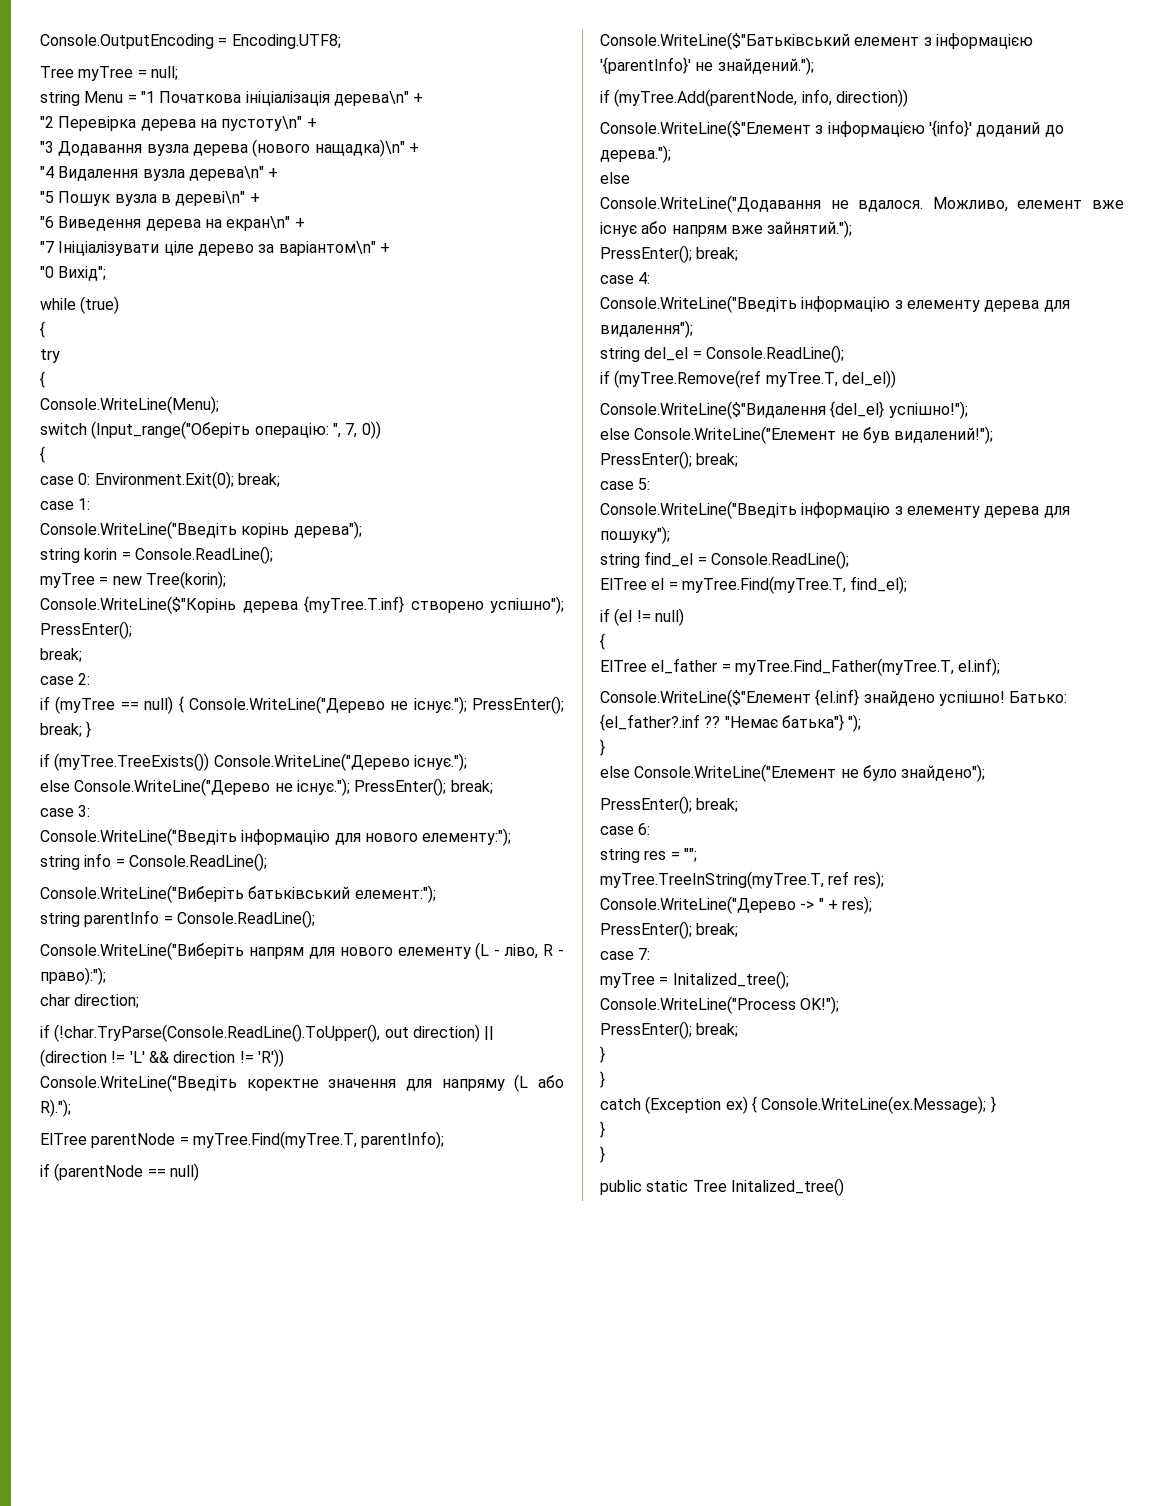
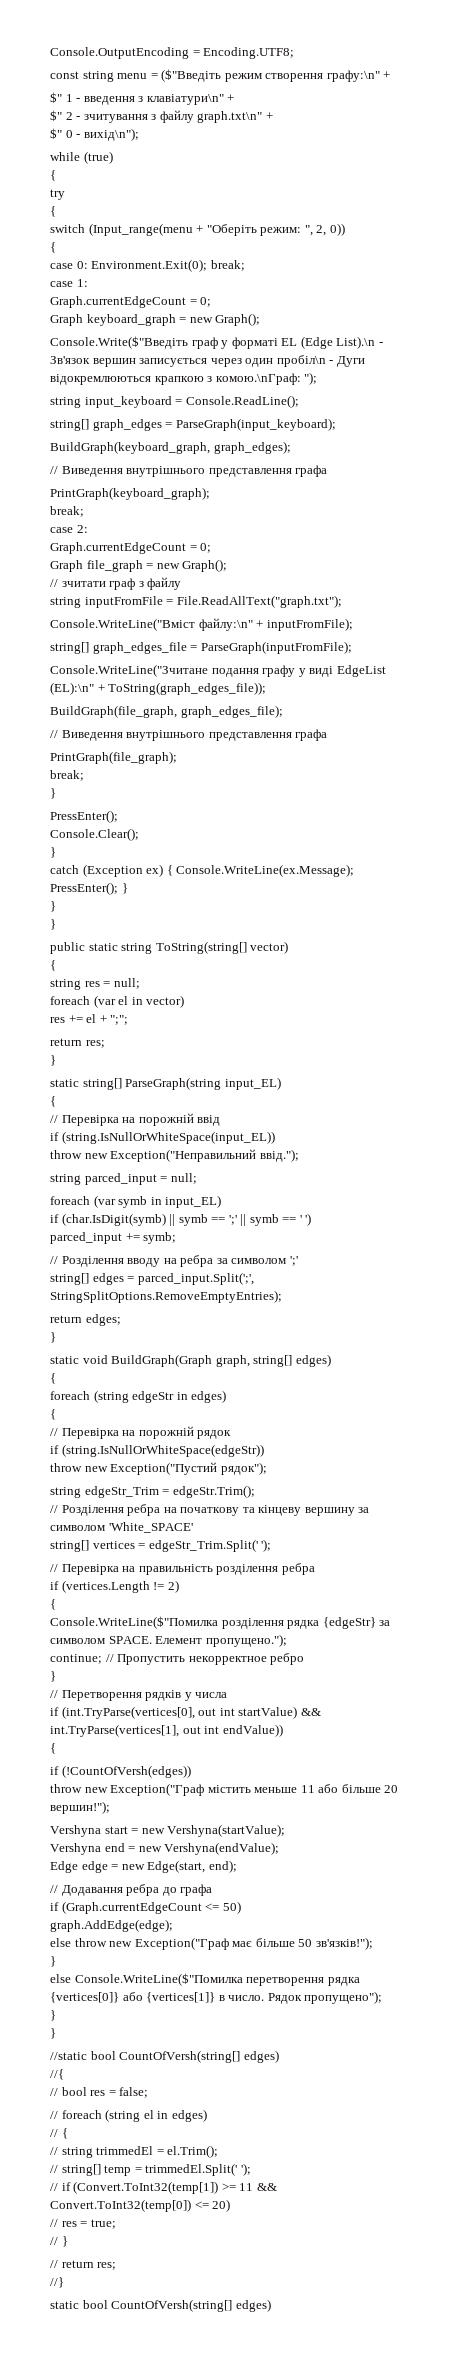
- Tree myTree = null;
- string Menu = "1 Початкова ініціалізація дерева\n" +
- "2 Перевірка дерева на пустоту\n" +
- "3 Додавання вузла дерева (нового нащадка)\n" +
- "4 Видалення вузла дерева\n" +
- "5 Пошук вузла в дереві\n" +
- "6 Виведення дерева на екран\n" +
- "7 Ініціалізувати ціле дерево за варіантом\n" +
- "0 Вихід";
+ const string menu = ($"Введіть режим створення графу:\n" +
+ $" 1 - введення з клавіатури\n" +
+ $" 2 - зчитування з файлу graph.txt\n" +
+ $" 0 - вихід\n");
- Console.WriteLine(Menu);
- switch (Input_range("Оберіть операцію: ", 7, 0))
+ switch (Input_range(menu + "Оберіть режим: ", 2, 0))
  case 1:
- Console.WriteLine("Введіть корінь дерева");
- string korin = Console.ReadLine();
- myTree = new Tree(korin);
- Console.WriteLine($"Корінь дерева {myTree.T.inf} створено успішно"); PressEnter();
+ Graph.currentEdgeCount = 0;
+ Graph keyboard_graph = new Graph();
+ Console.Write($"Введіть граф у форматі EL (Edge List).\n - Зв'язок вершин записується через один пробіл\n - Дуги відокремлюються крапкою з комою.\nГраф: ");
+ string input_keyboard = Console.ReadLine();
+ string[] graph_edges = ParseGraph(input_keyboard);
+ BuildGraph(keyboard_graph, graph_edges);
+ // Виведення внутрішнього представлення графа
+ PrintGraph(keyboard_graph);
  break;
  case 2:
- if (myTree == null) { Console.WriteLine("Дерево не існує."); PressEnter(); break; }
- if (myTree.TreeExists()) Console.WriteLine("Дерево існує.");
- else Console.WriteLine("Дерево не існує."); PressEnter(); break;
- case 3:
- Console.WriteLine("Введіть інформацію для нового елементу:");
- string info = Console.ReadLine();
- Console.WriteLine("Виберіть батьківський елемент:");
- string parentInfo = Console.ReadLine();
- Console.WriteLine("Виберіть напрям для нового елементу (L - ліво, R - право):");
- char direction;
- if (!char.TryParse(Console.ReadLine().ToUpper(), out direction) || (direction != 'L' && direction != 'R'))
- Console.WriteLine("Введіть коректне значення для напряму (L або R).");
- ElTree parentNode = myTree.Find(myTree.T, parentInfo);
- if (parentNode == null)
- Console.WriteLine($"Батьківський елемент з інформацією '{parentInfo}' не знайдений.");
- if (myTree.Add(parentNode, info, direction))
- Console.WriteLine($"Елемент з інформацією '{info}' доданий до дерева.");
- else
- Console.WriteLine("Додавання не вдалося. Можливо, елемент вже існує або напрям вже зайнятий.");
- PressEnter(); break;
- case 4:
- Console.WriteLine("Введіть інформацію з елементу дерева для видалення");
- string del_el = Console.ReadLine();
- if (myTree.Remove(ref myTree.T, del_el))
- Console.WriteLine($"Видалення {del_el} успішно!");
- else Console.WriteLine("Елемент не був видалений!");
- PressEnter(); break;
- case 5:
- Console.WriteLine("Введіть інформацію з елементу дерева для пошуку");
- string find_el = Console.ReadLine();
- ElTree el = myTree.Find(myTree.T, find_el);
- if (el != null)
- {
- ElTree el_father = myTree.Find_Father(myTree.T, el.inf);
- Console.WriteLine($"Eлемент {el.inf} знайдено успішно! Батько: {el_father?.inf ?? "Немає батька"} ");
+ Graph.currentEdgeCount = 0;
+ Graph file_graph = new Graph();
+ // зчитати граф з файлу
+ string inputFromFile = File.ReadAllText("graph.txt");
+ Console.WriteLine("Вміст файлу:\n" + inputFromFile);
+ string[] graph_edges_file = ParseGraph(inputFromFile);
+ Console.WriteLine("Зчитане подання графу у виді EdgeList (EL):\n" + ToString(graph_edges_file));
+ BuildGraph(file_graph, graph_edges_file);
+ // Виведення внутрішнього представлення графа
+ PrintGraph(file_graph);
+ break;
  }
- else Console.WriteLine("Елемент не було знайдено");
- PressEnter(); break;
- case 6:
- string res = "";
- myTree.TreeInString(myTree.T, ref res);
- Console.WriteLine("Дерево -> " + res);
- PressEnter(); break;
- case 7:
- myTree = Initalized_tree();
- Console.WriteLine("Process OK!");
- PressEnter(); break;
- }
+ PressEnter();
+ Console.Clear();
- catch (Exception ex) { Console.WriteLine(ex.Message); }
+ catch (Exception ex) { Console.WriteLine(ex.Message); PressEnter(); }
- public static Tree Initalized_tree()
+ public static string ToString(string[] vector)
+ {
+ string res = null;
+ foreach (var el in vector)
+ res += el + ";";
+ return res;
+ }
+ static string[] ParseGraph(string input_EL)
+ {
+ // Перевірка на порожній ввід
+ if (string.IsNullOrWhiteSpace(input_EL))
+ throw new Exception("Неправильний ввід.");
+ string parced_input = null;
+ foreach (var symb in input_EL)
+ if (char.IsDigit(symb) || symb == ';' || symb == ' ')
+ parced_input += symb;
+ // Розділення вводу на ребра за символом ';'
+ string[] edges = parced_input.Split(';', StringSplitOptions.RemoveEmptyEntries);
+ return edges;
+ }
+ static void BuildGraph(Graph graph, string[] edges)
+ {
+ foreach (string edgeStr in edges)
+ {
+ // Перевірка на порожній рядок
+ if (string.IsNullOrWhiteSpace(edgeStr))
+ throw new Exception("Пустий рядок");
+ string edgeStr_Trim = edgeStr.Trim();
+ // Розділення ребра на початкову та кінцеву вершину за символом 'White_SPACE'
+ string[] vertices = edgeStr_Trim.Split(' ');
+ // Перевірка на правильність розділення ребра
+ if (vertices.Length != 2)
+ {
+ Console.WriteLine($"Помилка розділення рядка {edgeStr} за символом SPACE. Елемент пропущено.");
+ continue; // Пропустить некорректное ребро
+ }
+ // Перетворення рядків у числа
+ if (int.TryParse(vertices[0], out int startValue) && int.TryParse(vertices[1], out int endValue))
+ {
+ if (!CountOfVersh(edges))
+ throw new Exception("Граф містить меньше 11 або більше 20 вершин!");
+ Vershyna start = new Vershyna(startValue);
+ Vershyna end = new Vershyna(endValue);
+ Edge edge = new Edge(start, end);
+ // Додавання ребра до графа
+ if (Graph.currentEdgeCount <= 50)
+ graph.AddEdge(edge);
+ else throw new Exception("Граф має більше 50 зв'язків!");
+ }
+ else Console.WriteLine($"Помилка перетворення рядка {vertices[0]} або {vertices[1]} в число. Рядок пропущено");
+ }
+ }
+ //static bool CountOfVersh(string[] edges)
+ //{
+ // bool res = false;
+ // foreach (string el in edges)
+ // {
+ // string trimmedEl = el.Trim();
+ // string[] temp = trimmedEl.Split(' ');
+ // if (Convert.ToInt32(temp[1]) >= 11 && Convert.ToInt32(temp[0]) <= 20)
+ // res = true;
+ // }
+ // return res;
+ //}
+ static bool CountOfVersh(string[] edges)

